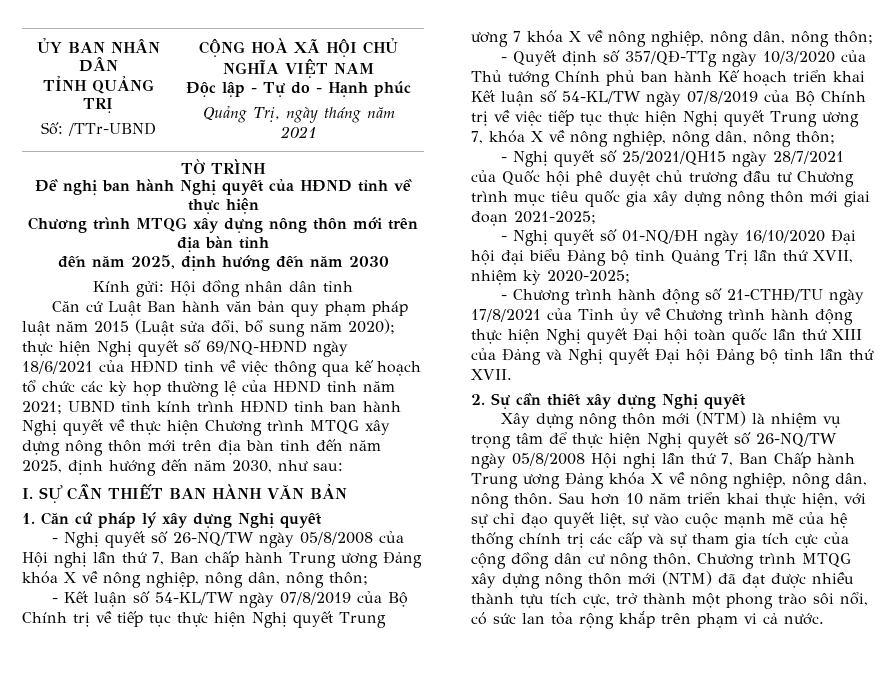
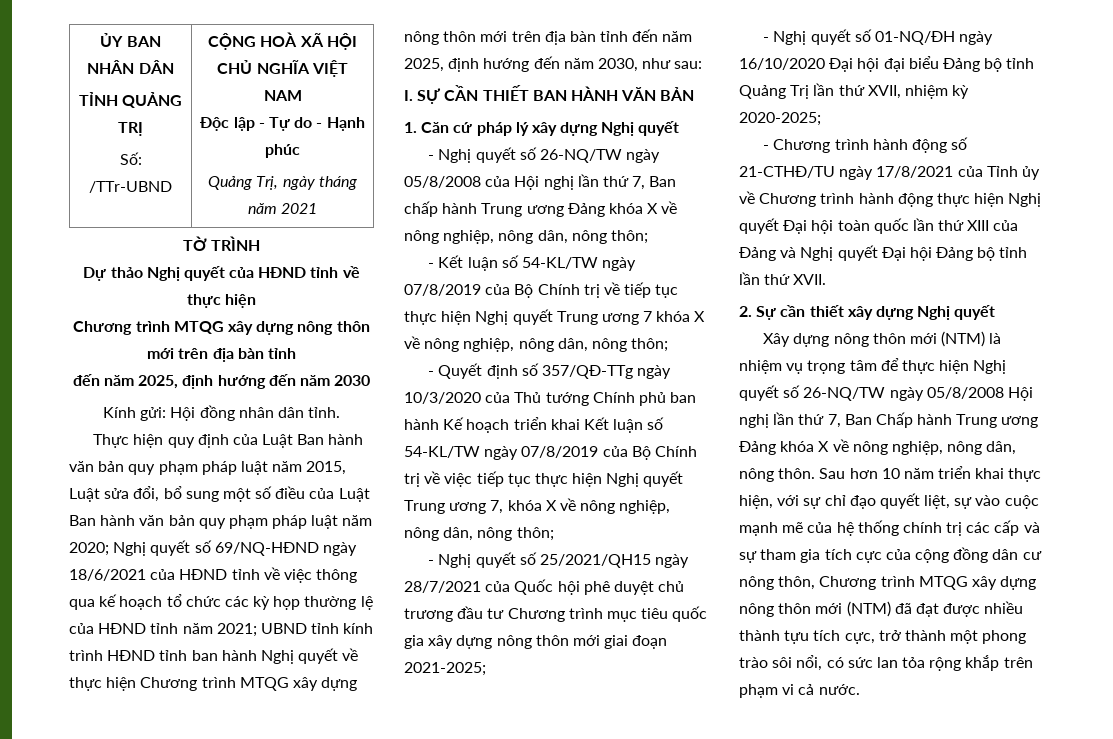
- Đề nghị ban hành Nghị quyết của HĐND tỉnh về thực hiện
+ Dự thảo Nghị quyết của HĐND tỉnh về thực hiện
- Hội đồng nhân dân tỉnh
- Căn cứ Luật Ban hành văn bản quy phạm pháp luật năm 2015 (Luật sửa đổi, bổ sung năm 2020); thực hiện Nghị quyết số 69/NQ-HĐND ngày 18/6/2021 của HĐND tỉnh về việc thông qua kế hoạch tổ chức các kỳ họp thường lệ của HĐND tỉnh năm 2021;
+ Hội đồng nhân dân tỉnh.
+ Thực hiện quy định của Luật Ban hành văn bản quy phạm pháp luật năm 2015, Luật sửa đổi, bổ sung một số điều của Luật Ban hành văn bản quy phạm pháp luật năm 2020; Nghị quyết số 69/NQ-HĐND ngày 18/6/2021 của HĐND tỉnh về việc thông qua kế hoạch tổ chức các kỳ họp thường lệ của HĐND tỉnh năm 2021;

